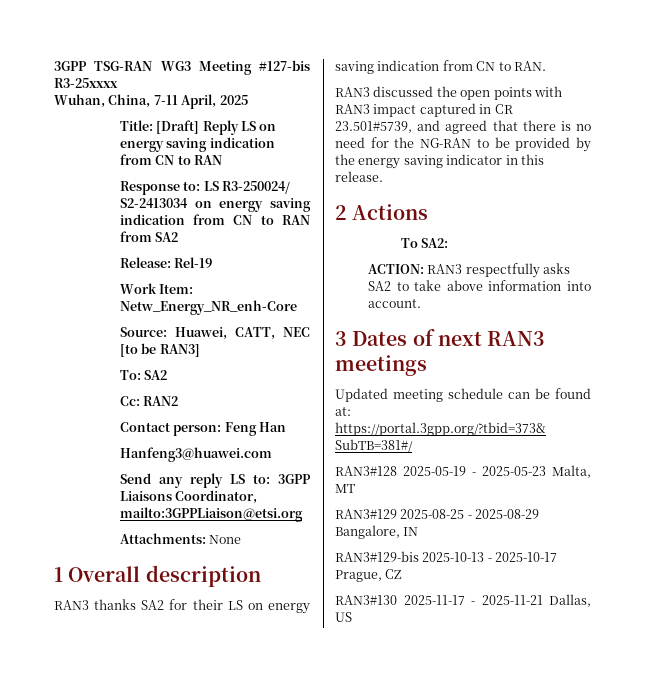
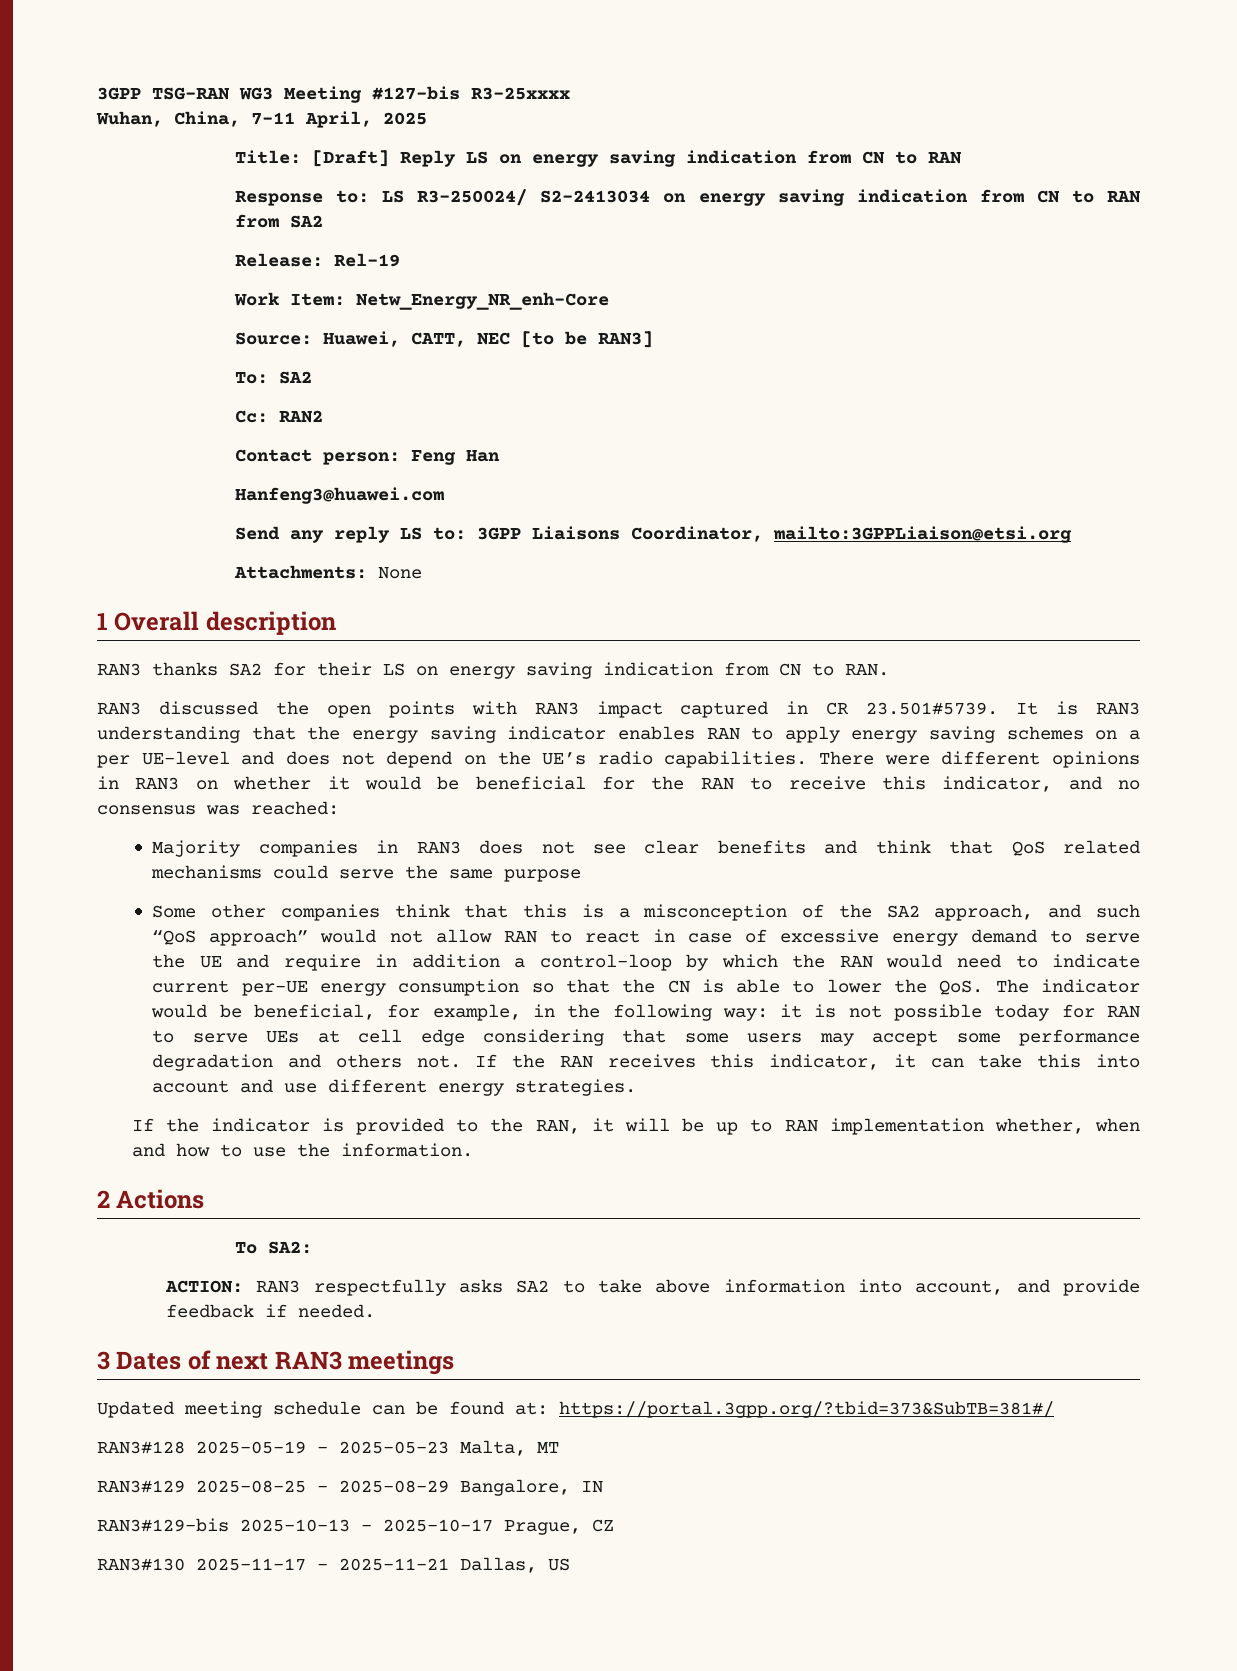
- RAN3 discussed the open points with RAN3 impact captured in CR 23.501#5739, and agreed that there is no need for the NG-RAN to be provided by the energy saving indicator in this release.
+ RAN3 discussed the open points with RAN3 impact captured in CR 23.501#5739. It is RAN3 understanding that the energy saving indicator enables RAN to apply energy saving schemes on a per UE-level and does not depend on the UE’s radio capabilities. There were different opinions in RAN3 on whether it would be beneficial for the RAN to receive this indicator, and no consensus was reached:
+ Majority companies in RAN3 does not see clear benefits and think that QoS related mechanisms could serve the same purpose
+ Some other companies think that this is a misconception of the SA2 approach, and such “QoS approach” would not allow RAN to react in case of excessive energy demand to serve the UE and require in addition a control-loop by which the RAN would need to indicate current per-UE energy consumption so that the CN is able to lower the QoS. The indicator would be beneficial, for example, in the following way: it is not possible today for RAN to serve UEs at cell edge considering that some users may accept some performance degradation and others not. If the RAN receives this indicator, it can take this into account and use different energy strategies.
+ If the indicator is provided to the RAN, it will be up to RAN implementation whether, when and how to use the information.
- ACTION: RAN3 respectfully asks SA2 to take above information into account.
+ ACTION: RAN3 respectfully asks SA2 to take above information into account, and provide feedback if needed.

